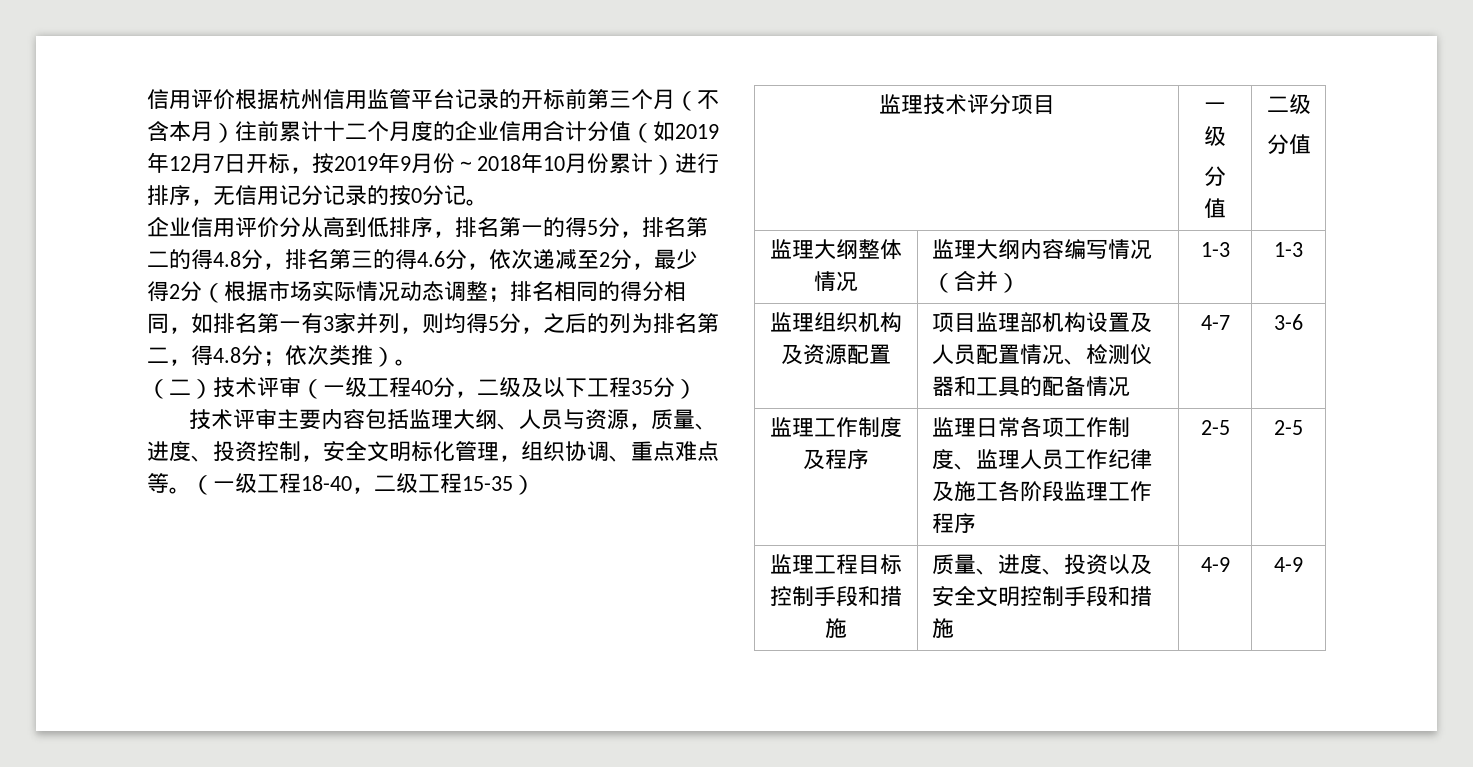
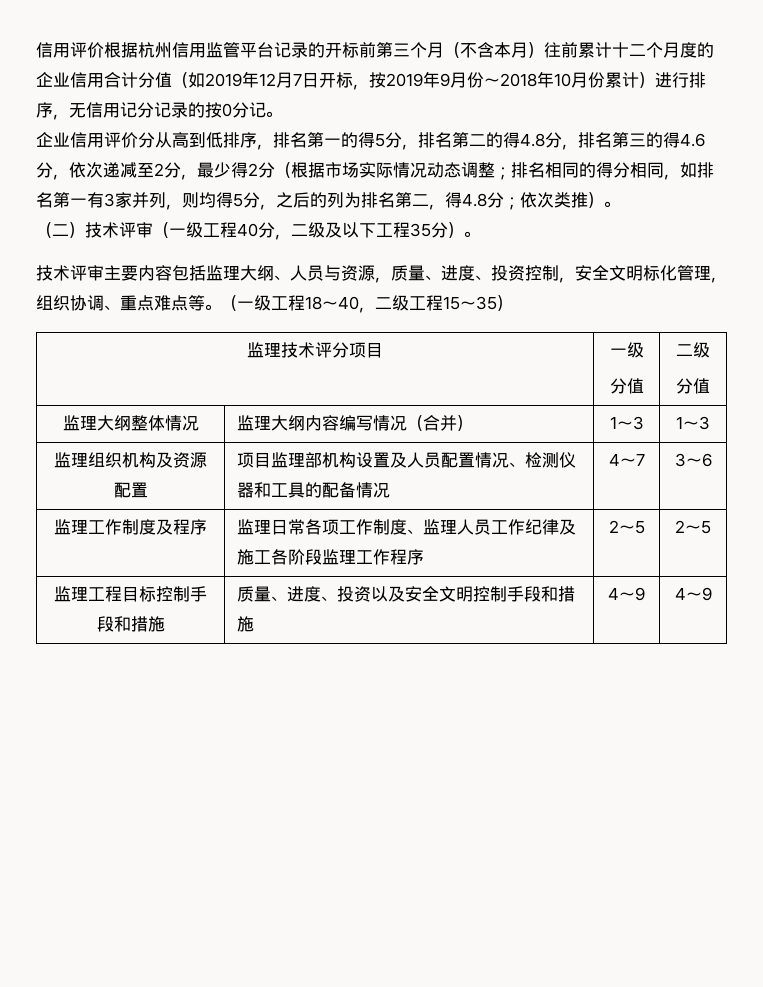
- （二）技术评审（一级工程40分，二级及以下工程35分）
+ （二）技术评审（一级工程40分，二级及以下工程35分）。
- （一级工程18-40，二级工程15-35）
+ （一级工程18～40，二级工程15～35）
- 监理大纲整体情况 | 监理大纲内容编写情况（合并） | 1-3 | 1-3
+ 监理大纲整体情况 | 监理大纲内容编写情况（合并） | 1～3 | 1～3
- 监理组织机构及资源配置 | 项目监理部机构设置及人员配置情况、检测仪器和工具的配备情况 | 4-7 | 3-6
+ 监理组织机构及资源配置 | 项目监理部机构设置及人员配置情况、检测仪器和工具的配备情况 | 4～7 | 3～6
- 监理工作制度及程序 | 监理日常各项工作制度、监理人员工作纪律及施工各阶段监理工作程序 | 2-5 | 2-5
+ 监理工作制度及程序 | 监理日常各项工作制度、监理人员工作纪律及施工各阶段监理工作程序 | 2～5 | 2～5
- 监理工程目标控制手段和措施 | 质量、进度、投资以及安全文明控制手段和措施 | 4-9 | 4-9
+ 监理工程目标控制手段和措施 | 质量、进度、投资以及安全文明控制手段和措施 | 4～9 | 4～9

